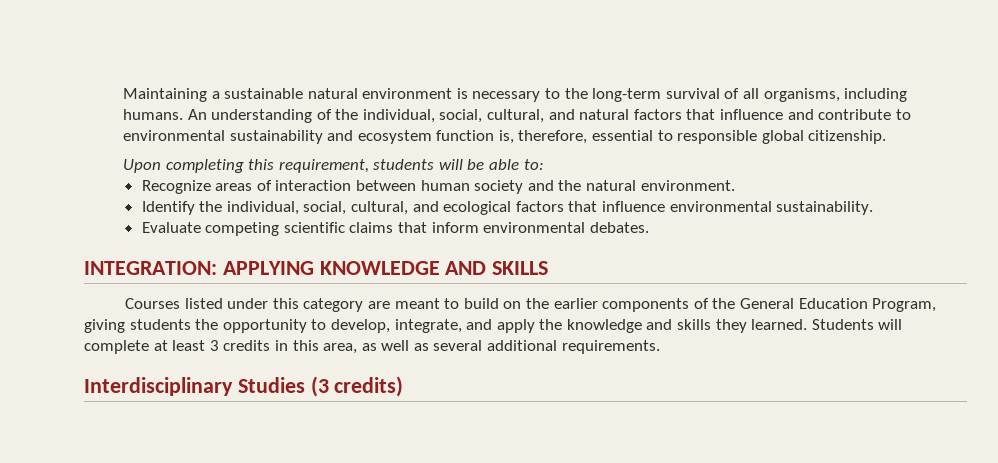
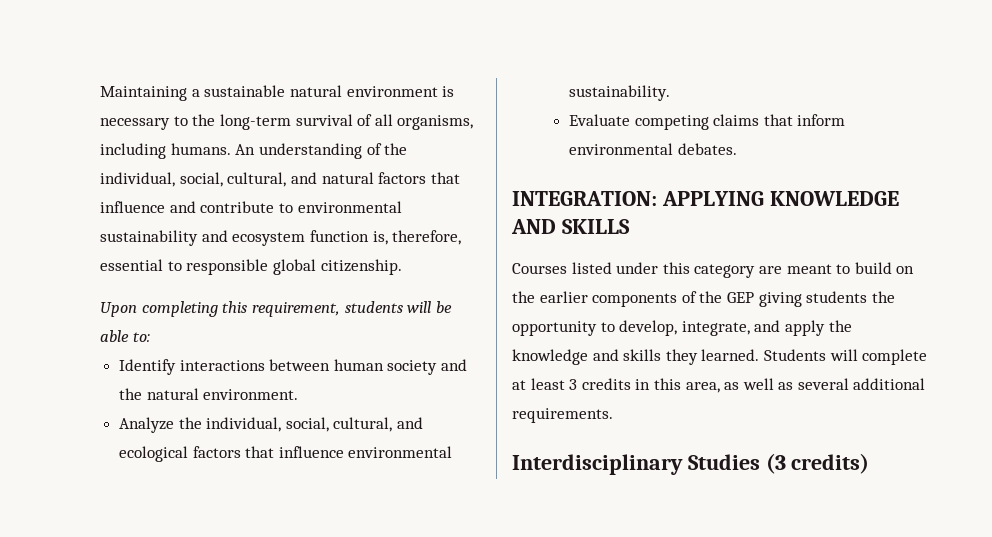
- Recognize areas of interaction between human society and the natural environment.
+ Identify interactions between human society and the natural environment.
- Identify the individual, social, cultural, and ecological factors that influence environmental sustainability.
+ Analyze the individual, social, cultural, and ecological factors that influence environmental sustainability.
- Evaluate competing scientific claims that inform environmental debates.
+ Evaluate competing claims that inform environmental debates.
- Courses listed under this category are meant to build on the earlier components of the General Education Program, giving students the opportunity to develop, integrate, and apply the knowledge and skills they learned.
+ Courses listed under this category are meant to build on the earlier components of the GEP giving students the opportunity to develop, integrate, and apply the knowledge and skills they learned.

